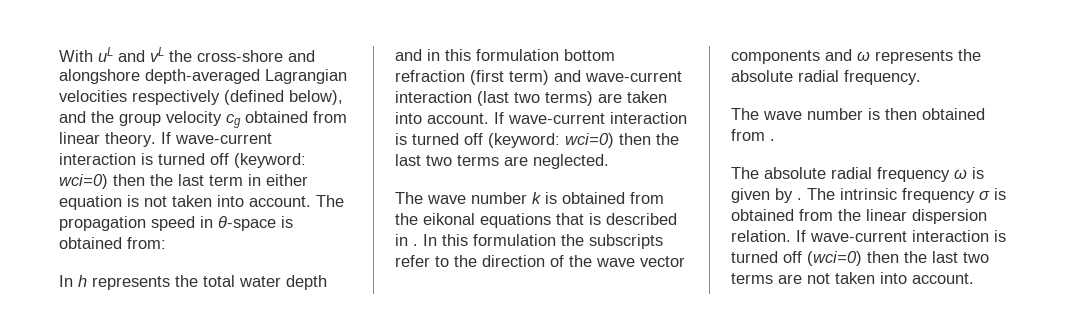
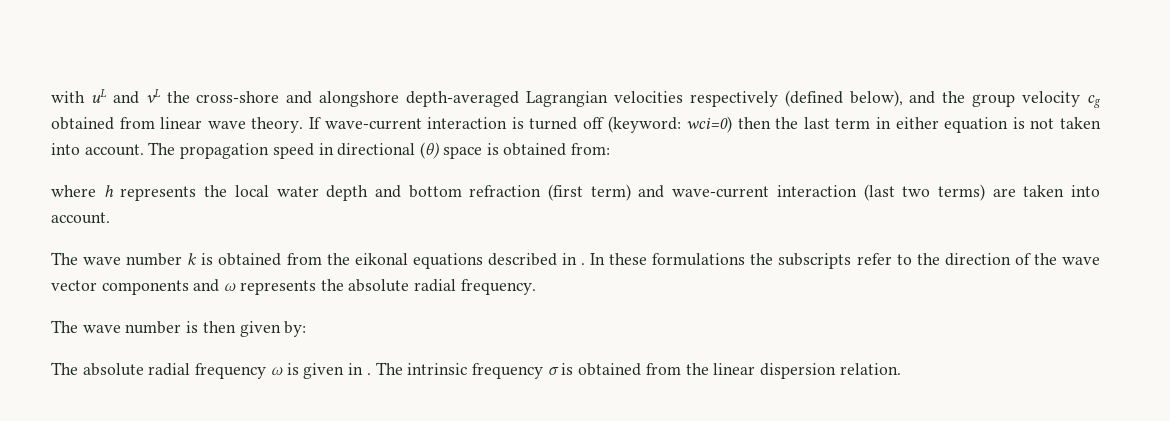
- With uL and vL the cross-shore and alongshore depth-averaged Lagrangian velocities respectively (defined below), and the group velocity cg obtained from linear theory.
+ with uL and vL the cross-shore and alongshore depth-averaged Lagrangian velocities respectively (defined below), and the group velocity cg obtained from linear wave theory.
- The propagation speed in θ-space is obtained from:
+ The propagation speed in directional (θ) space is obtained from:
- In h represents the total water depth and in this formulation bottom refraction (first term) and wave-current interaction (last two terms) are taken into account. If wave-current interaction is turned off (keyword: wci=0) then the last two terms are neglected.
+ where h represents the local water depth and bottom refraction (first term) and wave-current interaction (last two terms) are taken into account.
- The wave number k is obtained from the eikonal equations that is described in .
+ The wave number k is obtained from the eikonal equations described in .
- In this formulation the subscripts refer to the direction of the wave vector components and ω represents the absolute radial frequency.
+ In these formulations the subscripts refer to the direction of the wave vector components and ω represents the absolute radial frequency.
- The wave number is then obtained from .
+ The wave number is then given by:
- The absolute radial frequency ω is given by .
+ The absolute radial frequency ω is given in .
- If wave-current interaction is turned off (wci=0) then the last two terms are not taken into account.

